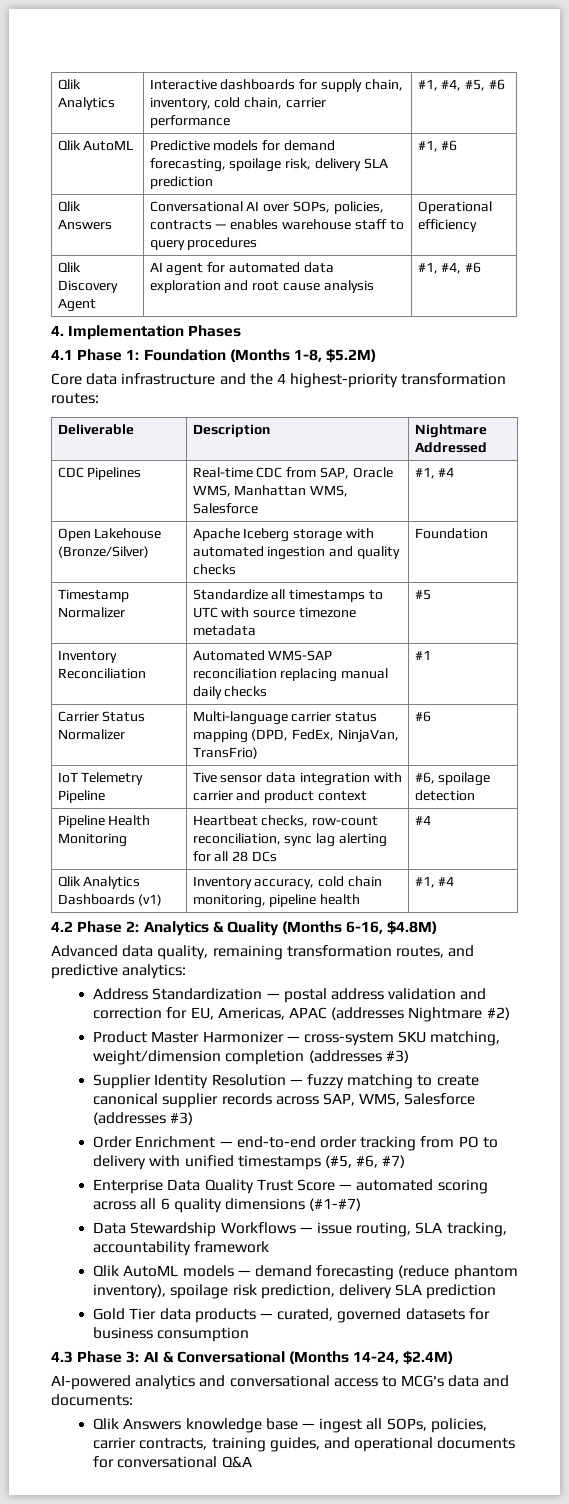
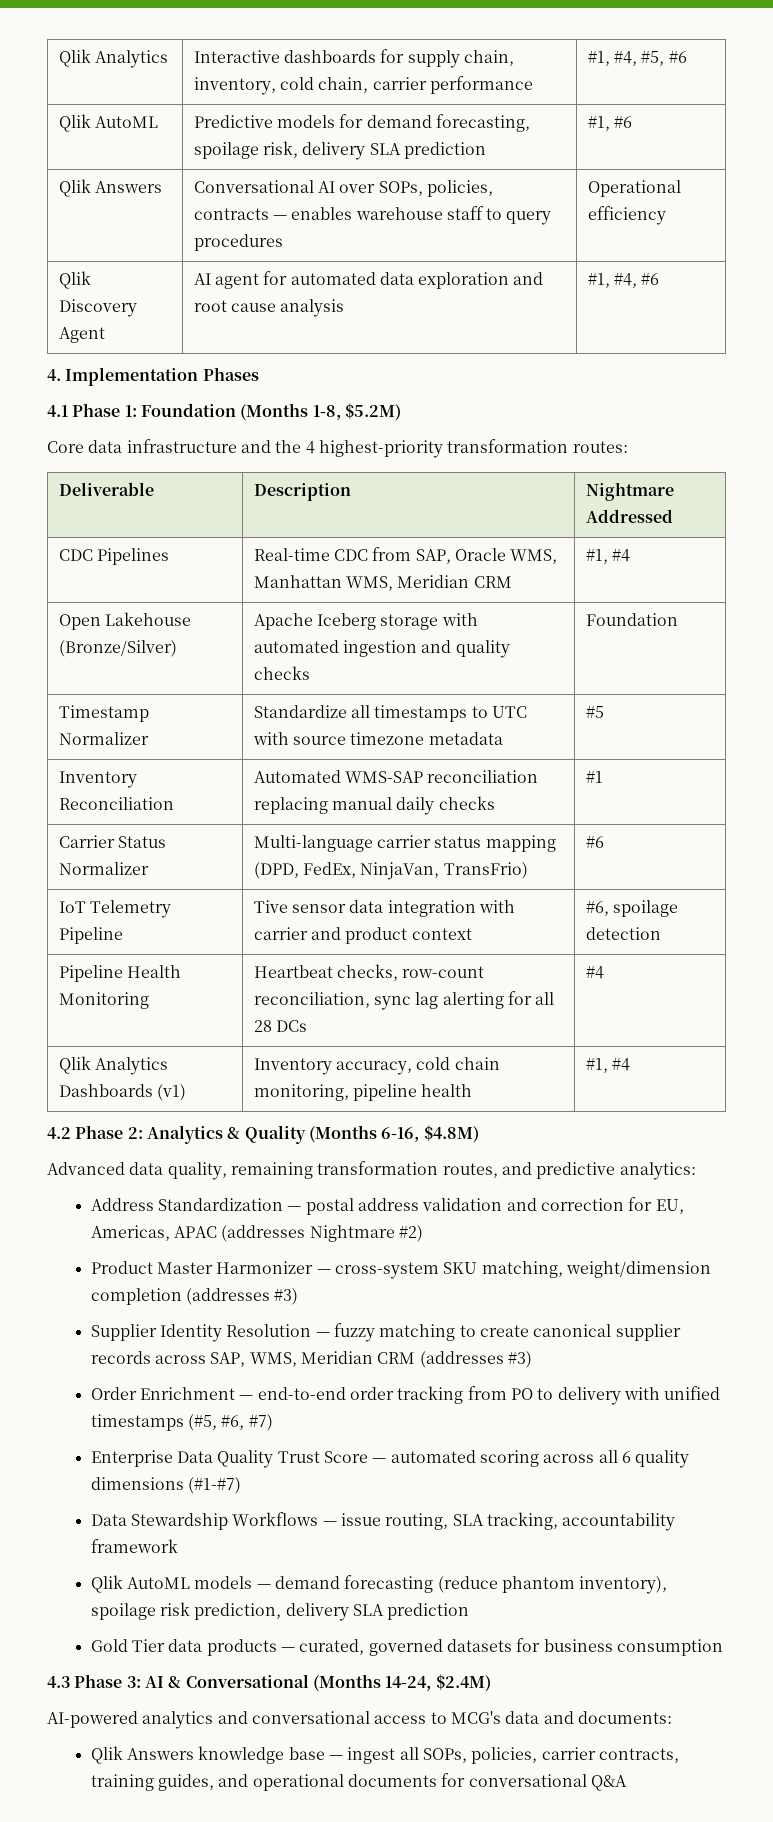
- CDC Pipelines | Real-time CDC from SAP, Oracle WMS, Manhattan WMS, Salesforce | #1, #4
+ CDC Pipelines | Real-time CDC from SAP, Oracle WMS, Manhattan WMS, Meridian CRM | #1, #4
- Supplier Identity Resolution — fuzzy matching to create canonical supplier records across SAP, WMS, Salesforce (addresses #3)
+ Supplier Identity Resolution — fuzzy matching to create canonical supplier records across SAP, WMS, Meridian CRM (addresses #3)

